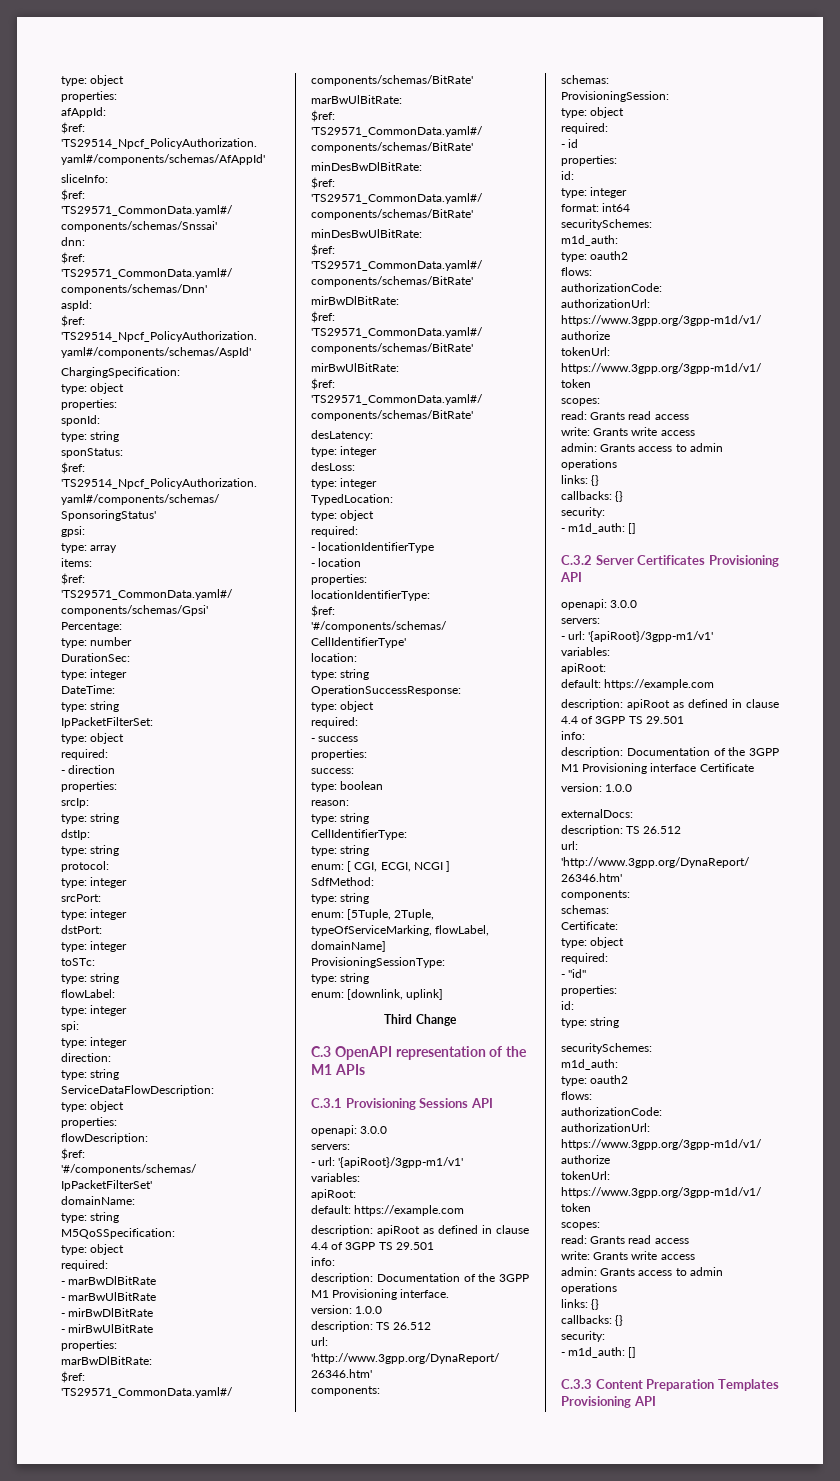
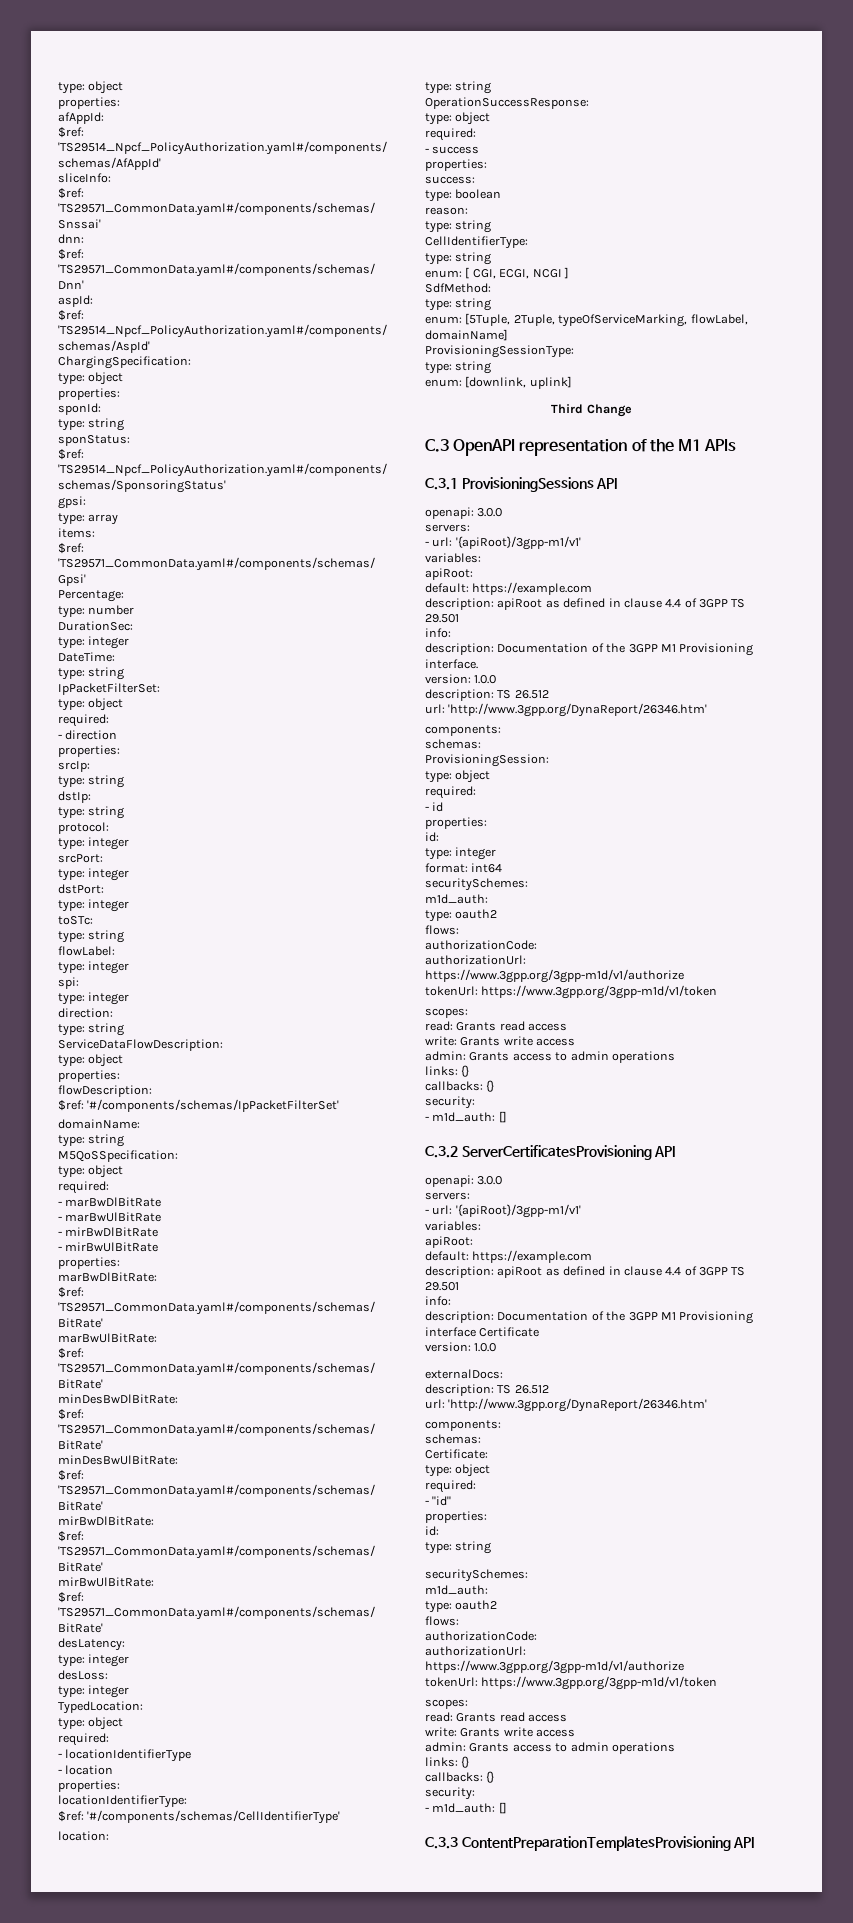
- C.3.1 Provisioning Sessions API
+ C.3.1 ProvisioningSessions API
- C.3.2 Server Certificates Provisioning API
+ C.3.2 ServerCertificatesProvisioning API
- C.3.3 Content Preparation Templates Provisioning API
+ C.3.3 ContentPreparationTemplatesProvisioning API

